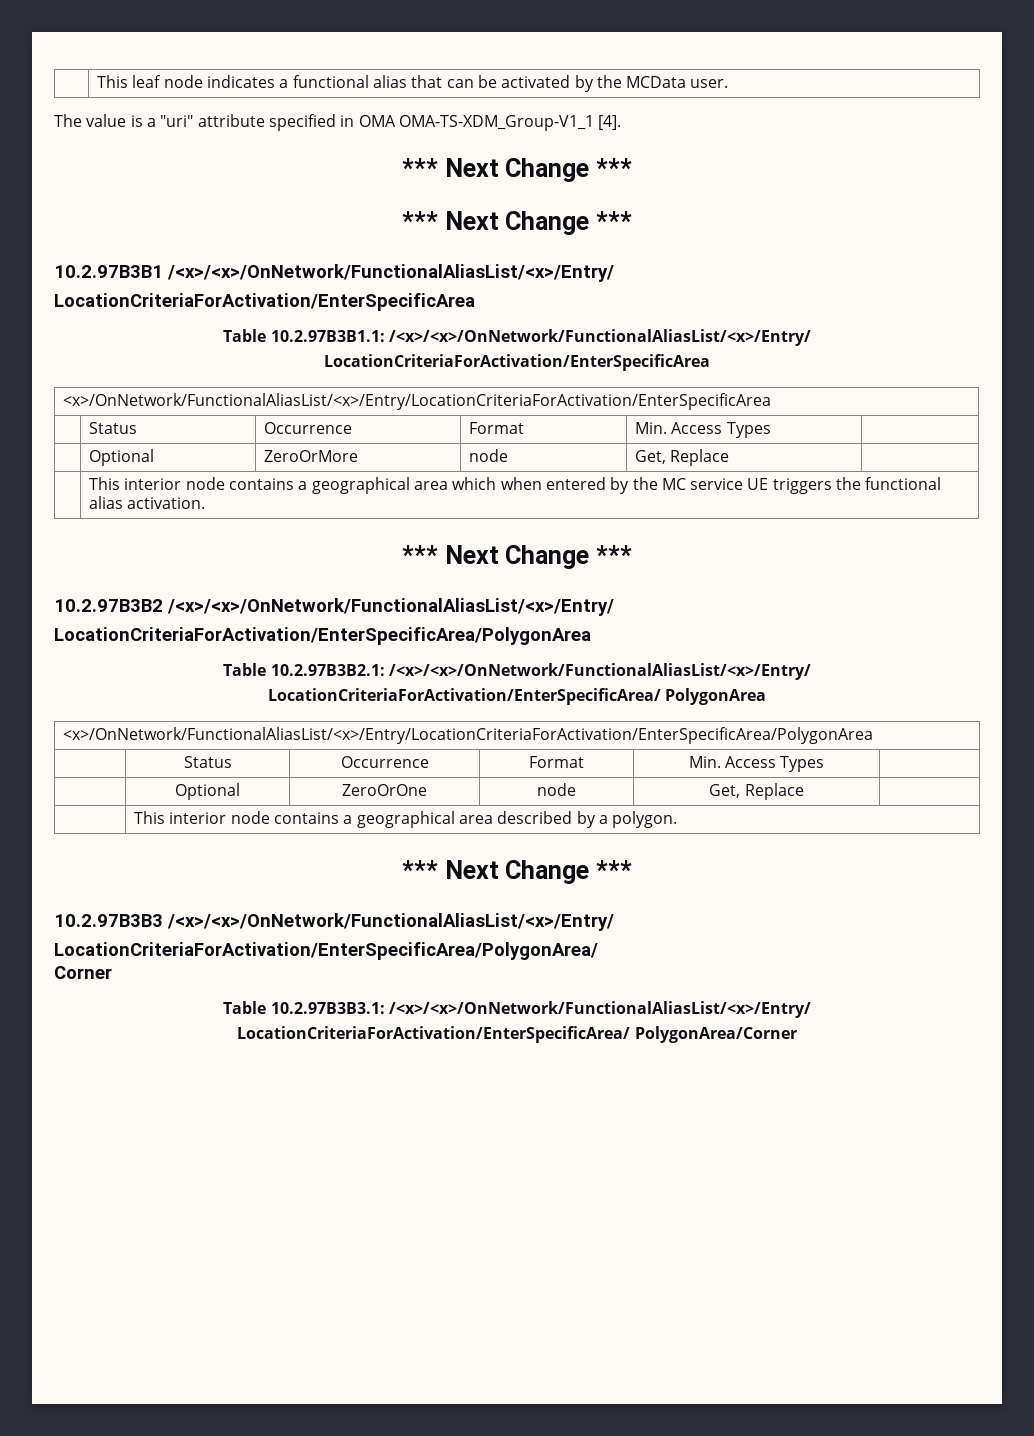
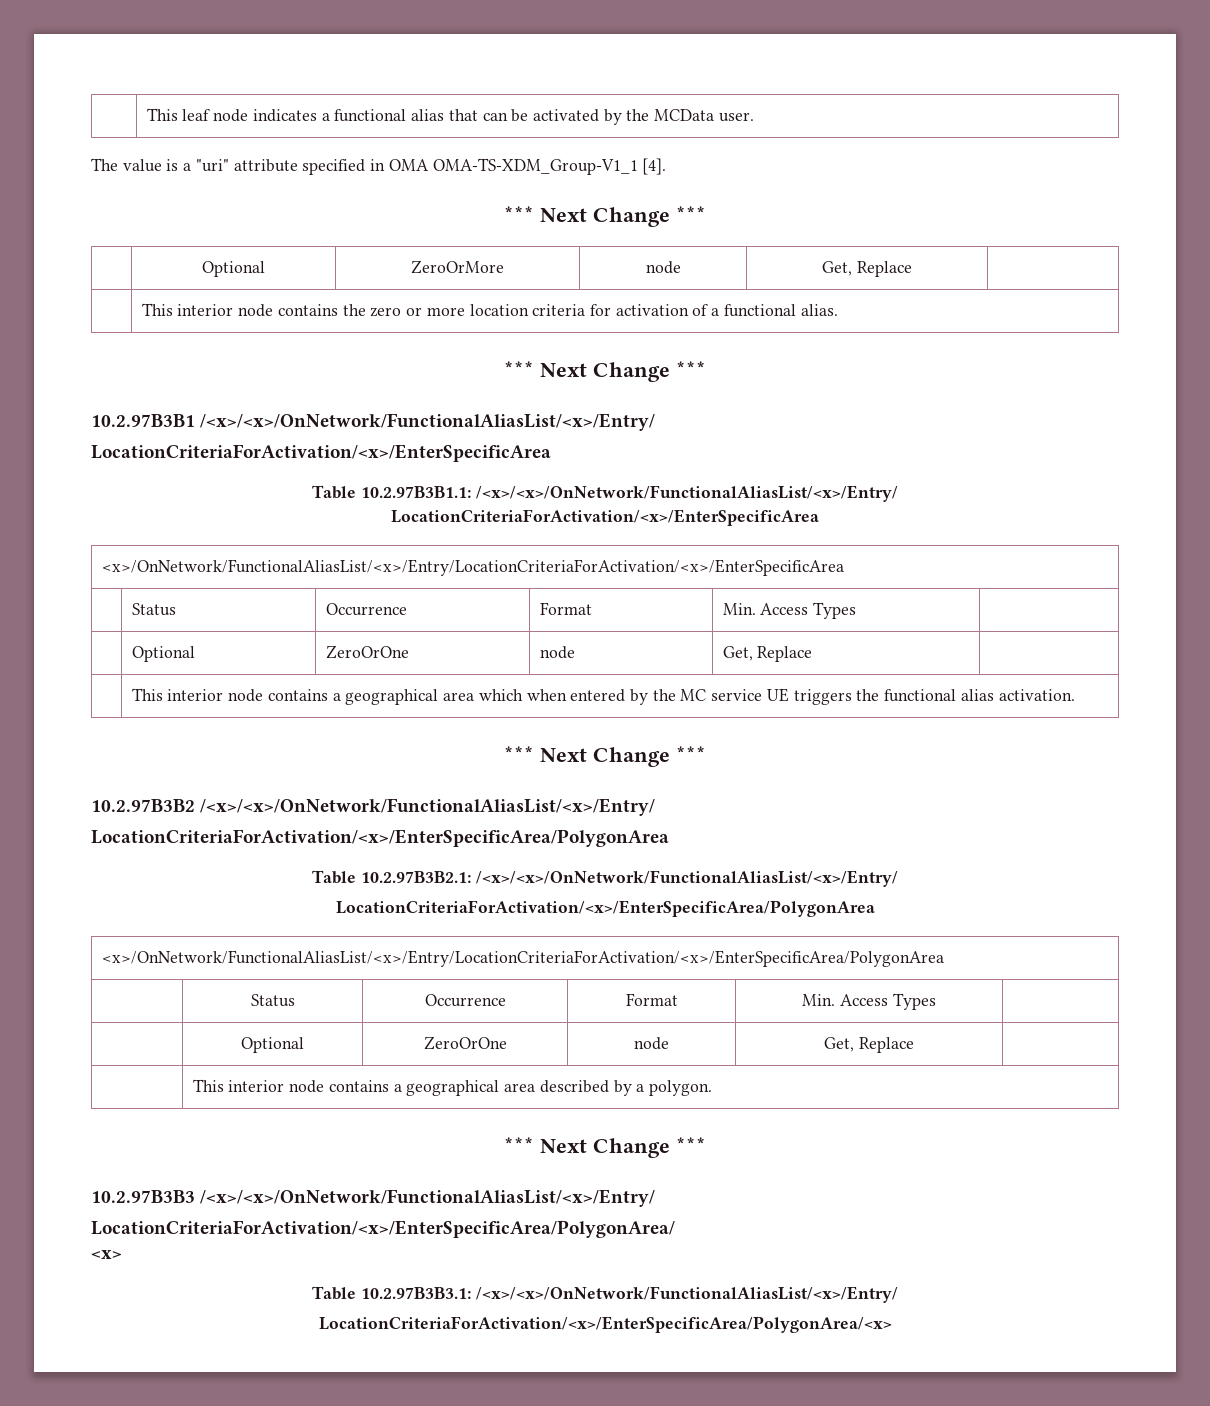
+ | Optional | ZeroOrMore | node | Get, Replace |
+ | This interior node contains the zero or more location criteria for activation of a functional alias.
  10.2.97B3B1 /<x>/<x>/OnNetwork/FunctionalAliasList/<x>/Entry/
- LocationCriteriaForActivation/EnterSpecificArea
+ LocationCriteriaForActivation/<x>/EnterSpecificArea
  Table 10.2.97B3B1.1: /<x>/<x>/OnNetwork/FunctionalAliasList/<x>/Entry/
- LocationCriteriaForActivation/EnterSpecificArea
- <x>/OnNetwork/FunctionalAliasList/<x>/Entry/LocationCriteriaForActivation/EnterSpecificArea
+ LocationCriteriaForActivation/<x>/EnterSpecificArea
+ <x>/OnNetwork/FunctionalAliasList/<x>/Entry/LocationCriteriaForActivation/<x>/EnterSpecificArea
  | Status | Occurrence | Format | Min. Access Types |
- | Optional | ZeroOrMore | node | Get, Replace |
+ | Optional | ZeroOrOne | node | Get, Replace |
  10.2.97B3B2 /<x>/<x>/OnNetwork/FunctionalAliasList/<x>/Entry/
- LocationCriteriaForActivation/EnterSpecificArea/PolygonArea
+ LocationCriteriaForActivation/<x>/EnterSpecificArea/PolygonArea
  Table 10.2.97B3B2.1: /<x>/<x>/OnNetwork/FunctionalAliasList/<x>/Entry/
- LocationCriteriaForActivation/EnterSpecificArea/ PolygonArea
- <x>/OnNetwork/FunctionalAliasList/<x>/Entry/LocationCriteriaForActivation/EnterSpecificArea/PolygonArea
+ LocationCriteriaForActivation/<x>/EnterSpecificArea/PolygonArea
+ <x>/OnNetwork/FunctionalAliasList/<x>/Entry/LocationCriteriaForActivation/<x>/EnterSpecificArea/PolygonArea
- LocationCriteriaForActivation/EnterSpecificArea/PolygonArea/
- Corner
+ LocationCriteriaForActivation/<x>/EnterSpecificArea/PolygonArea/
+ <x>
- LocationCriteriaForActivation/EnterSpecificArea/ PolygonArea/Corner
+ LocationCriteriaForActivation/<x>/EnterSpecificArea/PolygonArea/<x>

